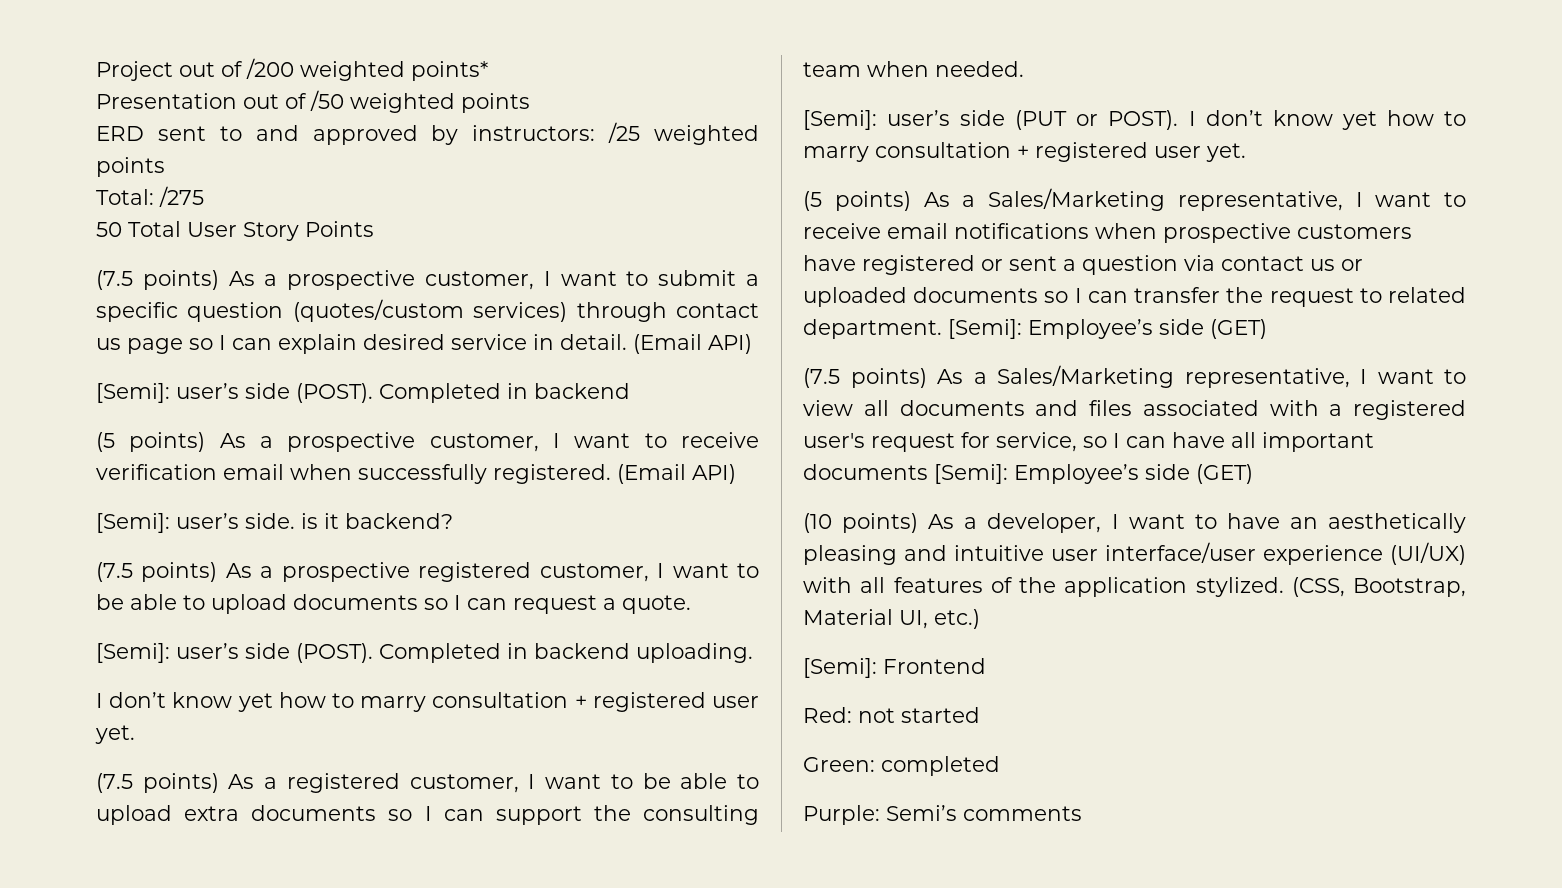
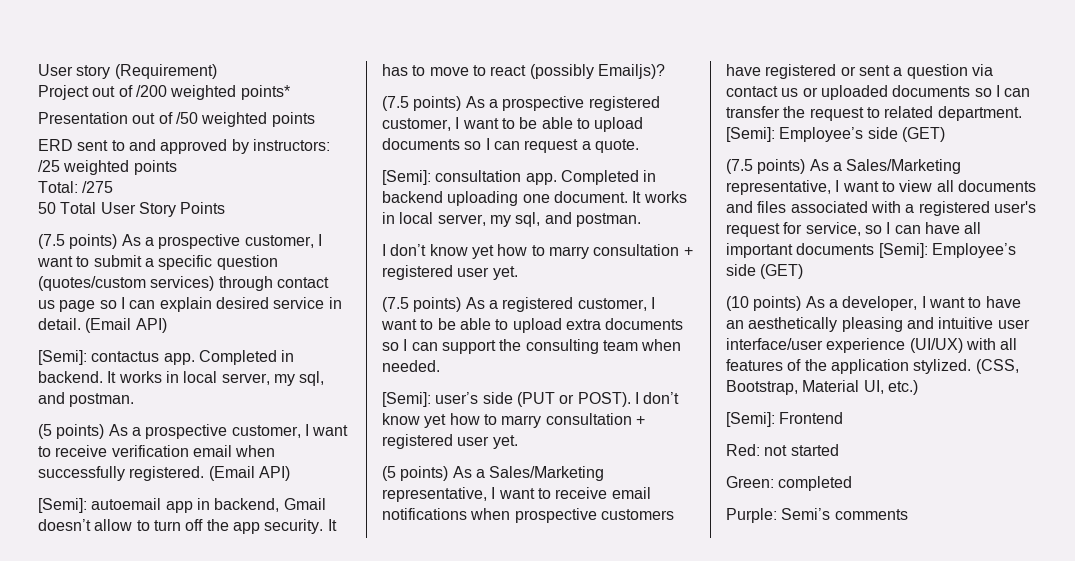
+ User story (Requirement)
  (7.5 points) As a prospective customer, I want to submit a specific question (quotes/custom services) through contact us page so I can explain desired service in detail. (Email API)
- [Semi]: user’s side (POST). Completed in backend
+ [Semi]: contactus app. Completed in backend. It works in local server, my sql, and postman.
- [Semi]: user’s side. is it backend?
+ [Semi]: autoemail app in backend, Gmail doesn’t allow to turn off the app security. It has to move to react (possibly Emailjs)?
- [Semi]: user’s side (POST). Completed in backend uploading.
+ [Semi]: consultation app. Completed in backend uploading one document. It works in local server, my sql, and postman.

